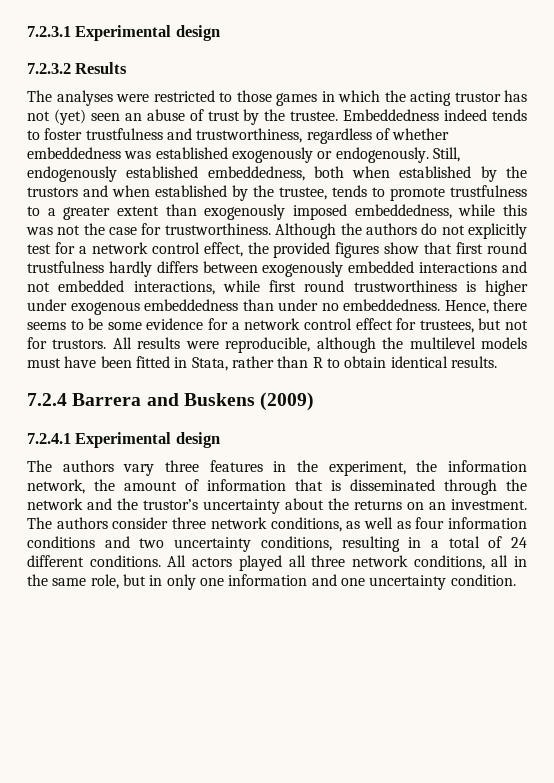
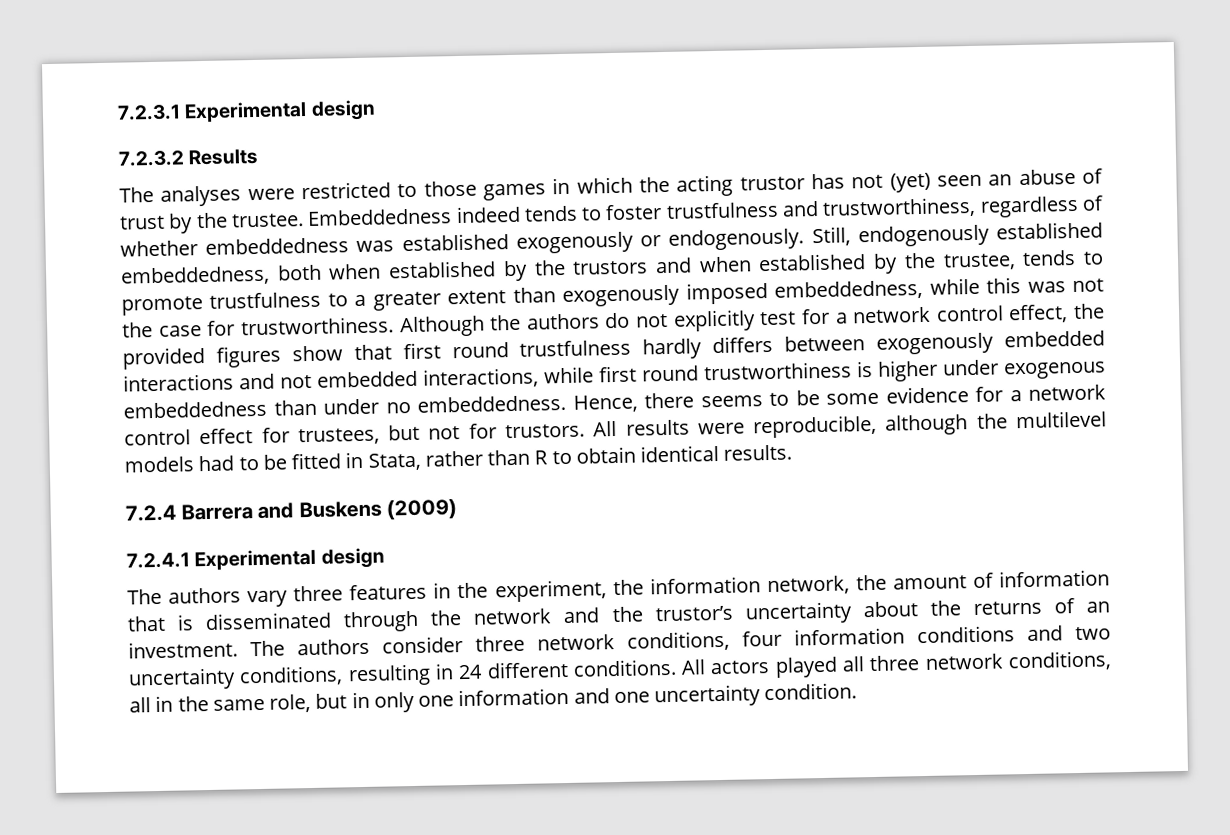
- All results were reproducible, although the multilevel models must have been fitted in Stata, rather than R to obtain identical results.
+ All results were reproducible, although the multilevel models had to be fitted in Stata, rather than R to obtain identical results.
- The authors vary three features in the experiment, the information network, the amount of information that is disseminated through the network and the trustor’s uncertainty about the returns on an investment.
+ The authors vary three features in the experiment, the information network, the amount of information that is disseminated through the network and the trustor’s uncertainty about the returns of an investment.
- The authors consider three network conditions, as well as four information conditions and two uncertainty conditions, resulting in a total of 24 different conditions.
+ The authors consider three network conditions, four information conditions and two uncertainty conditions, resulting in 24 different conditions.

